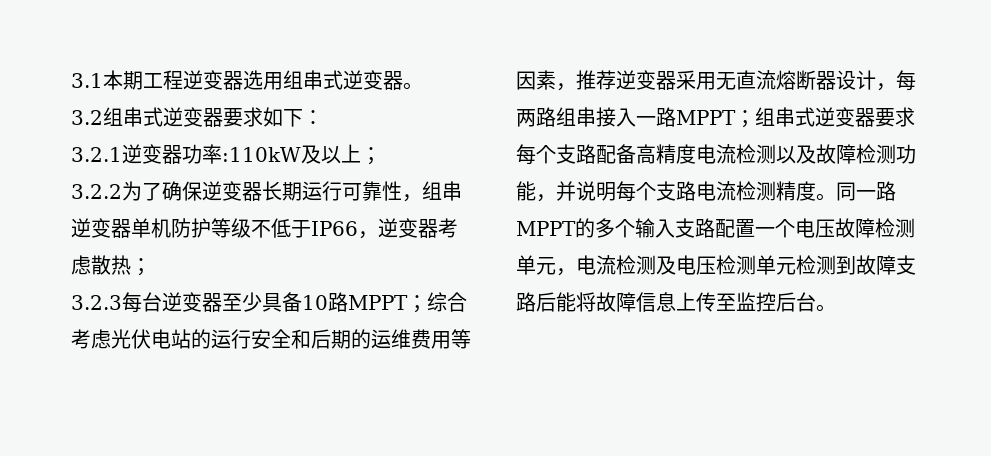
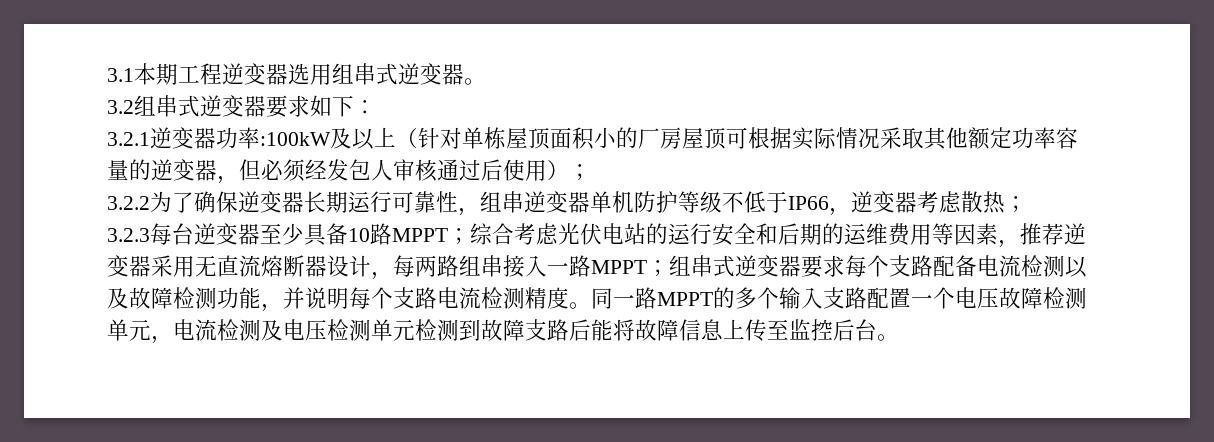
- 3.2.1逆变器功率:110kW及以上；
+ 3.2.1逆变器功率:100kW及以上（针对单栋屋顶面积小的厂房屋顶可根据实际情况采取其他额定功率容量的逆变器，但必须经发包人审核通过后使用）；
- 3.2.3每台逆变器至少具备10路MPPT；综合考虑光伏电站的运行安全和后期的运维费用等因素，推荐逆变器采用无直流熔断器设计，每两路组串接入一路MPPT；组串式逆变器要求每个支路配备高精度电流检测以及故障检测功能，并说明每个支路电流检测精度。
+ 3.2.3每台逆变器至少具备10路MPPT；综合考虑光伏电站的运行安全和后期的运维费用等因素，推荐逆变器采用无直流熔断器设计，每两路组串接入一路MPPT；组串式逆变器要求每个支路配备电流检测以及故障检测功能，并说明每个支路电流检测精度。

